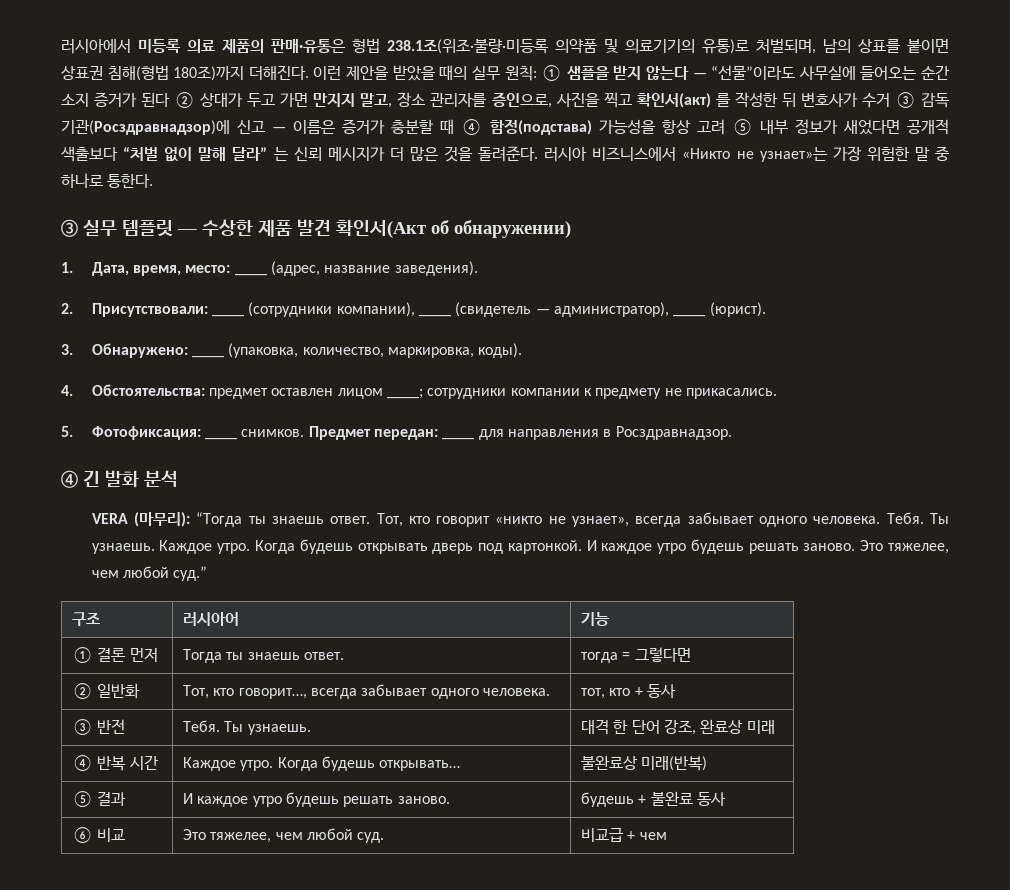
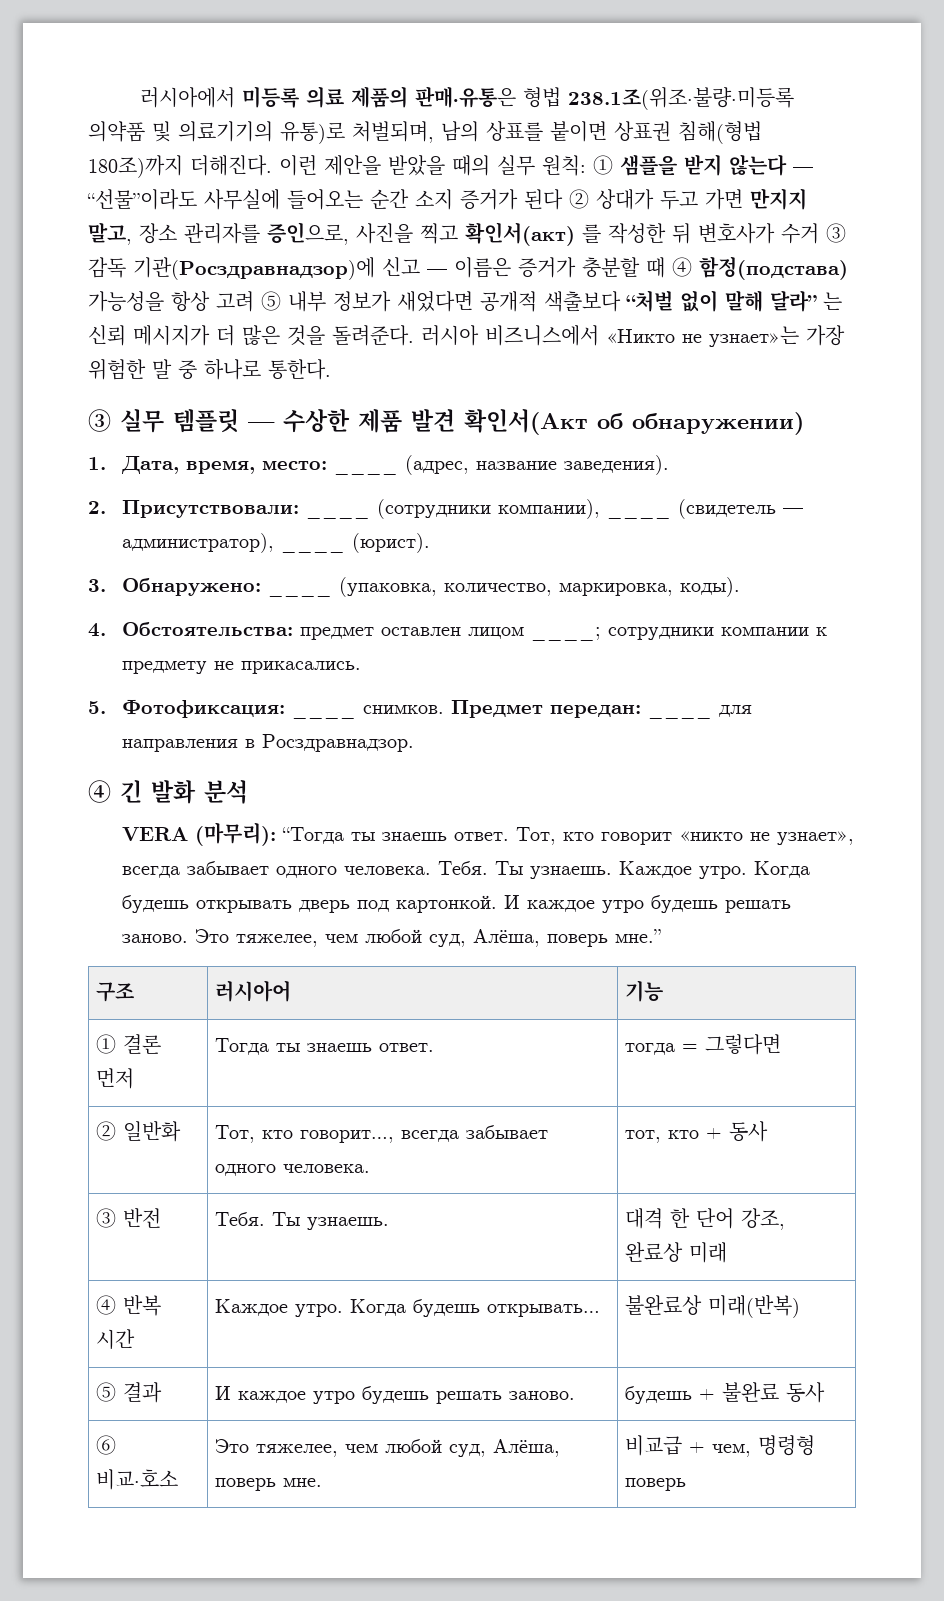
- Это тяжелее, чем любой суд.”
+ Это тяжелее, чем любой суд, Алёша, поверь мне.”
- ⑥ 비교 | Это тяжелее, чем любой суд. | 비교급 + чем
+ ⑥ 비교·호소 | Это тяжелее, чем любой суд, Алёша, поверь мне. | 비교급 + чем, 명령형 поверь

